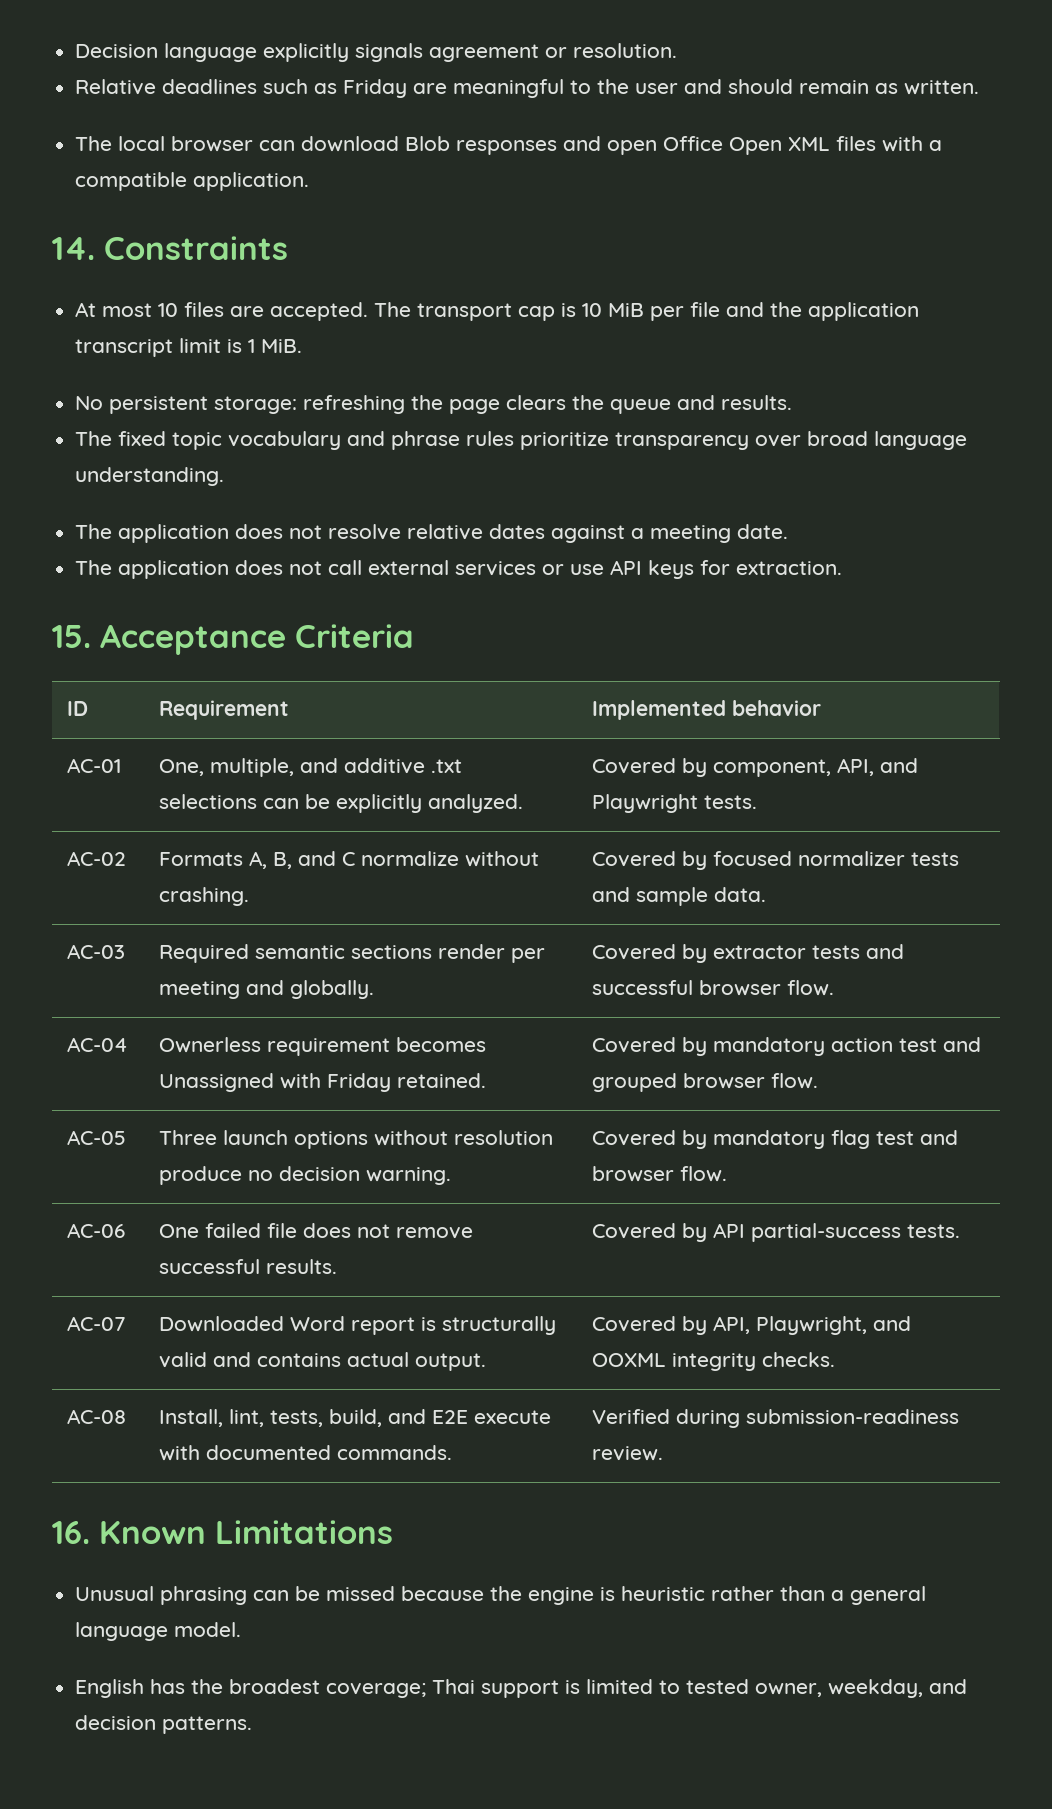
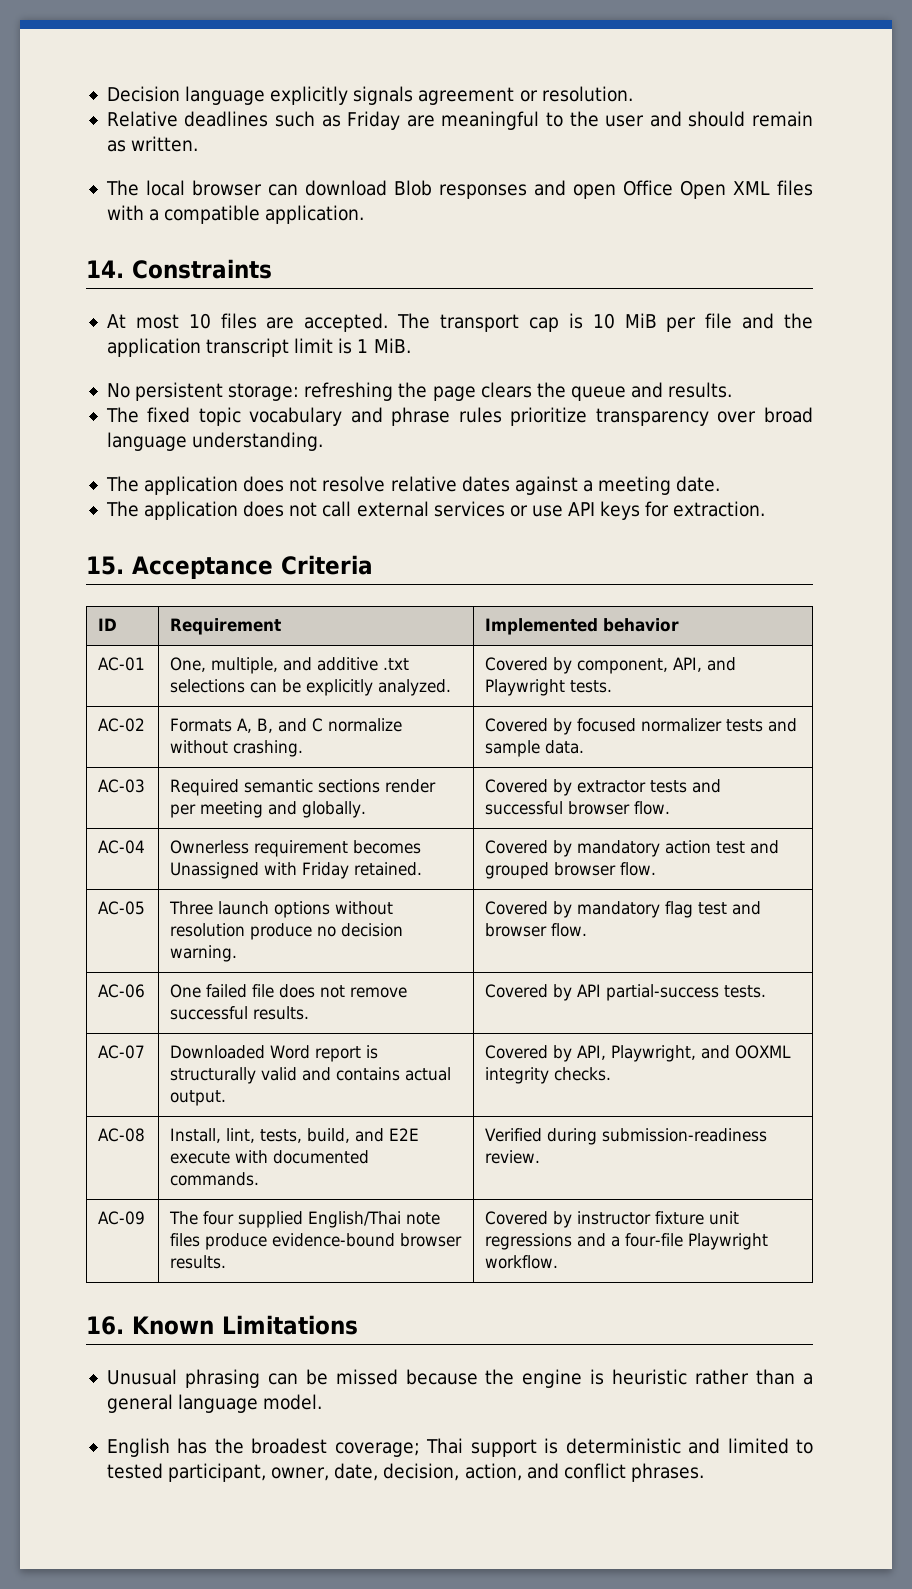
+ AC-09 | The four supplied English/Thai note files produce evidence-bound browser results. | Covered by instructor fixture unit regressions and a four-file Playwright workflow.
- English has the broadest coverage; Thai support is limited to tested owner, weekday, and decision patterns.
+ English has the broadest coverage; Thai support is deterministic and limited to tested participant, owner, date, decision, action, and conflict phrases.

